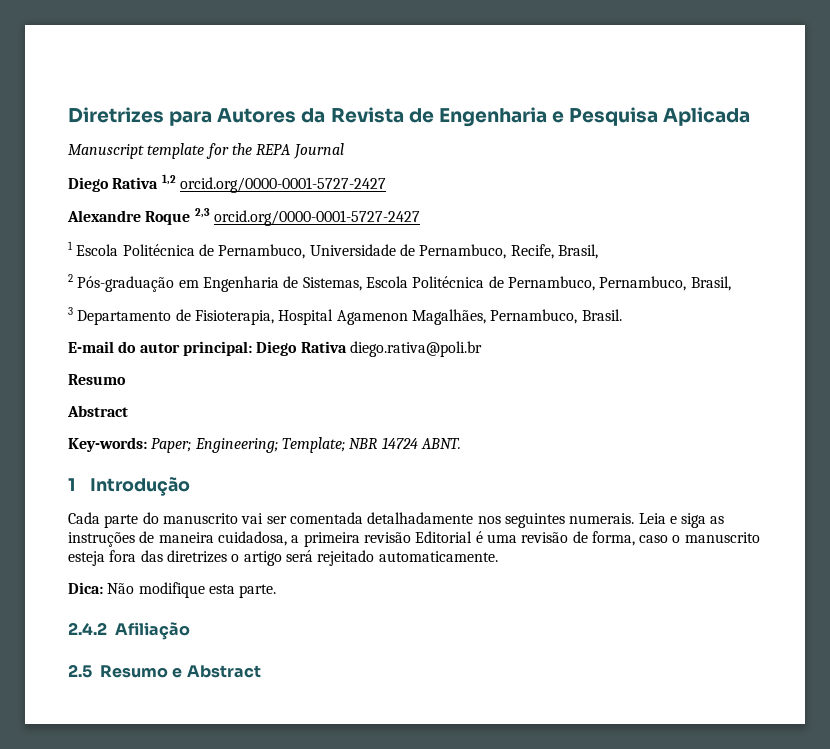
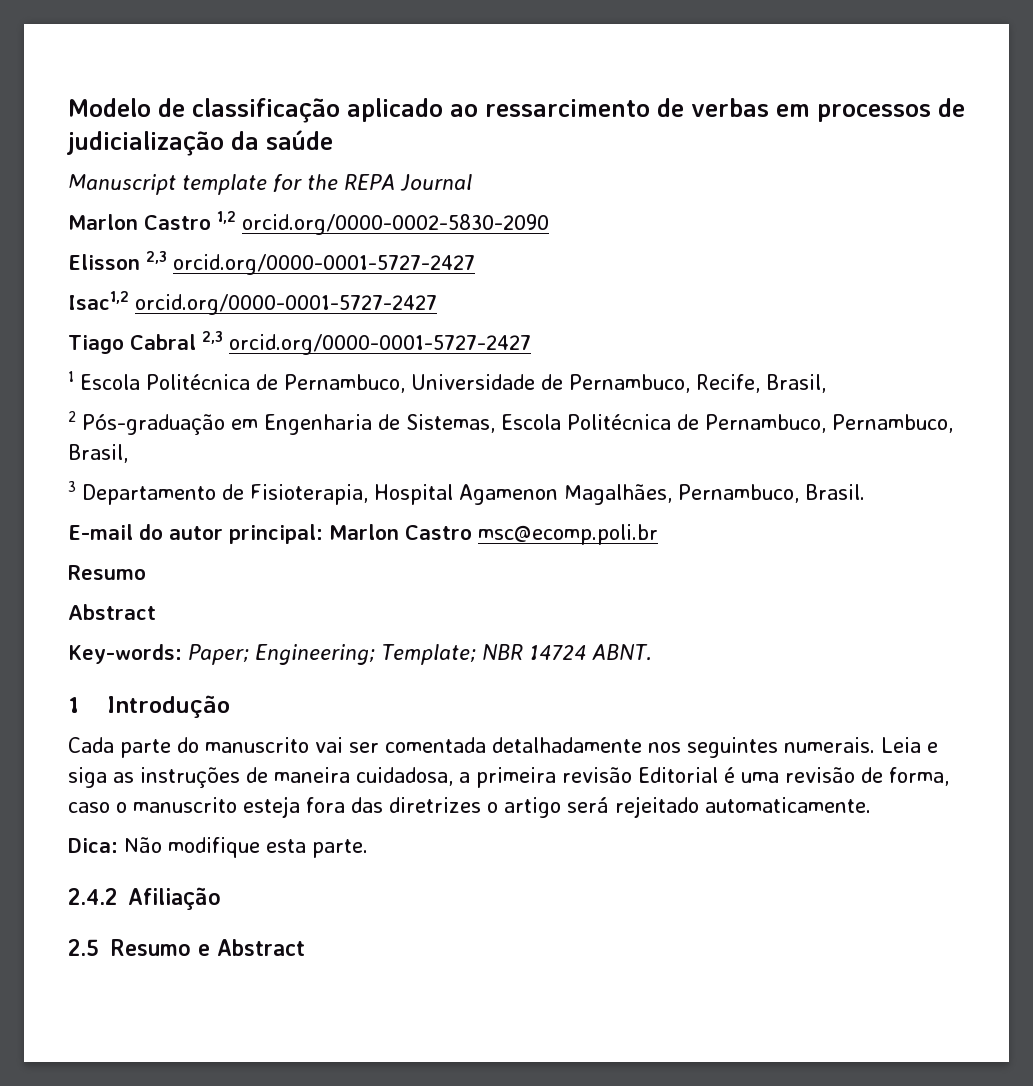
- Diretrizes para Autores da Revista de Engenharia e Pesquisa Aplicada
+ Modelo de classificação aplicado ao ressarcimento de verbas em processos de judicialização da saúde
- Diego Rativa 1,2 orcid.org/0000-0001-5727-2427
- Alexandre Roque 2,3 orcid.org/0000-0001-5727-2427
+ Marlon Castro 1,2 orcid.org/0000-0002-5830-2090
+ Elisson 2,3 orcid.org/0000-0001-5727-2427
+ Isac1,2 orcid.org/0000-0001-5727-2427
+ Tiago Cabral 2,3 orcid.org/0000-0001-5727-2427
- E-mail do autor principal: Diego Rativa diego.rativa@poli.br
+ E-mail do autor principal: Marlon Castro msc@ecomp.poli.br

